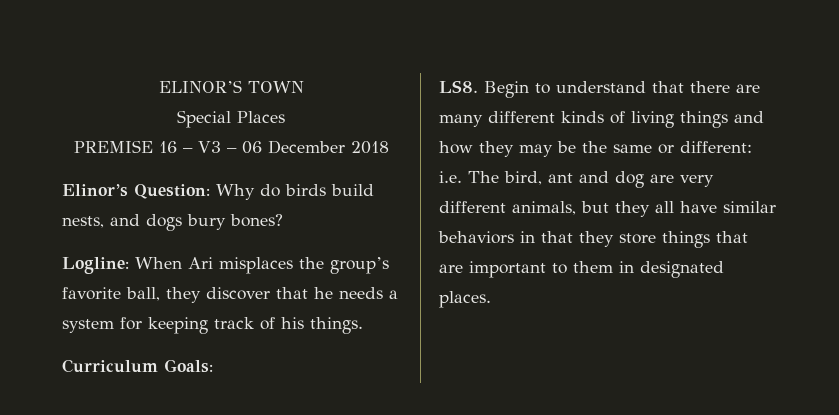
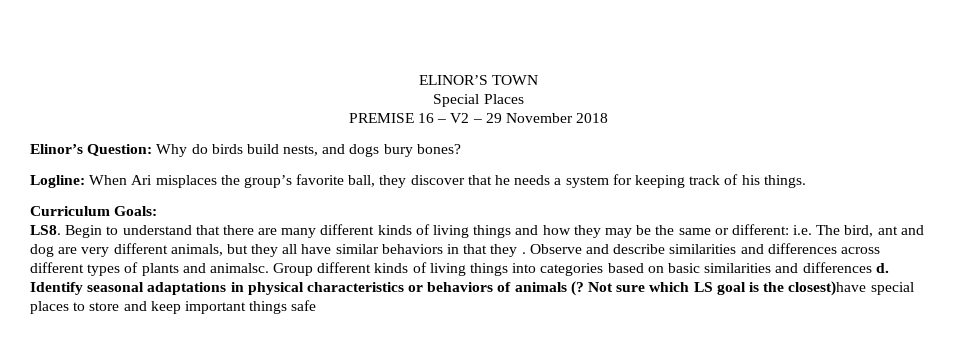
- PREMISE 16 – V3 – 06 December 2018
+ PREMISE 16 – V2 – 29 November 2018
- LS8. Begin to understand that there are many different kinds of living things and how they may be the same or different: i.e. The bird, ant and dog are very different animals, but they all have similar behaviors in that they store things that are important to them in designated places.
+ LS8. Begin to understand that there are many different kinds of living things and how they may be the same or different: i.e. The bird, ant and dog are very different animals, but they all have similar behaviors in that they . Observe and describe similarities and differences across different types of plants and animalsc. Group different kinds of living things into categories based on basic similarities and differences d. Identify seasonal adaptations in physical characteristics or behaviors of animals (? Not sure which LS goal is the closest)have special places to store and keep important things safe

